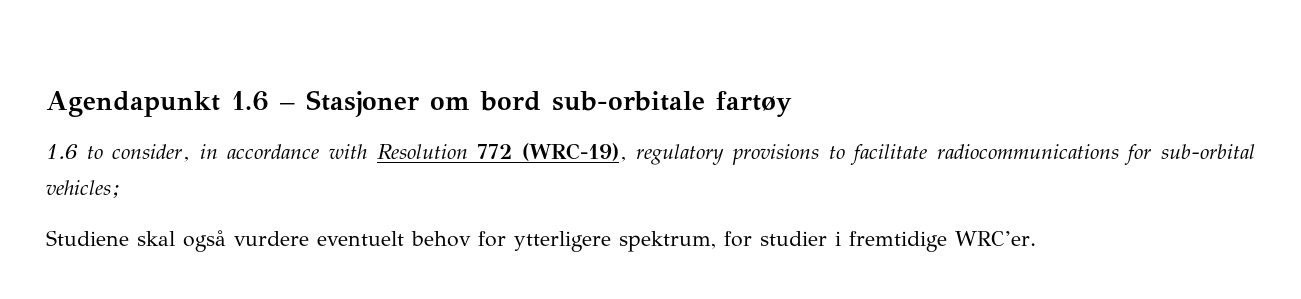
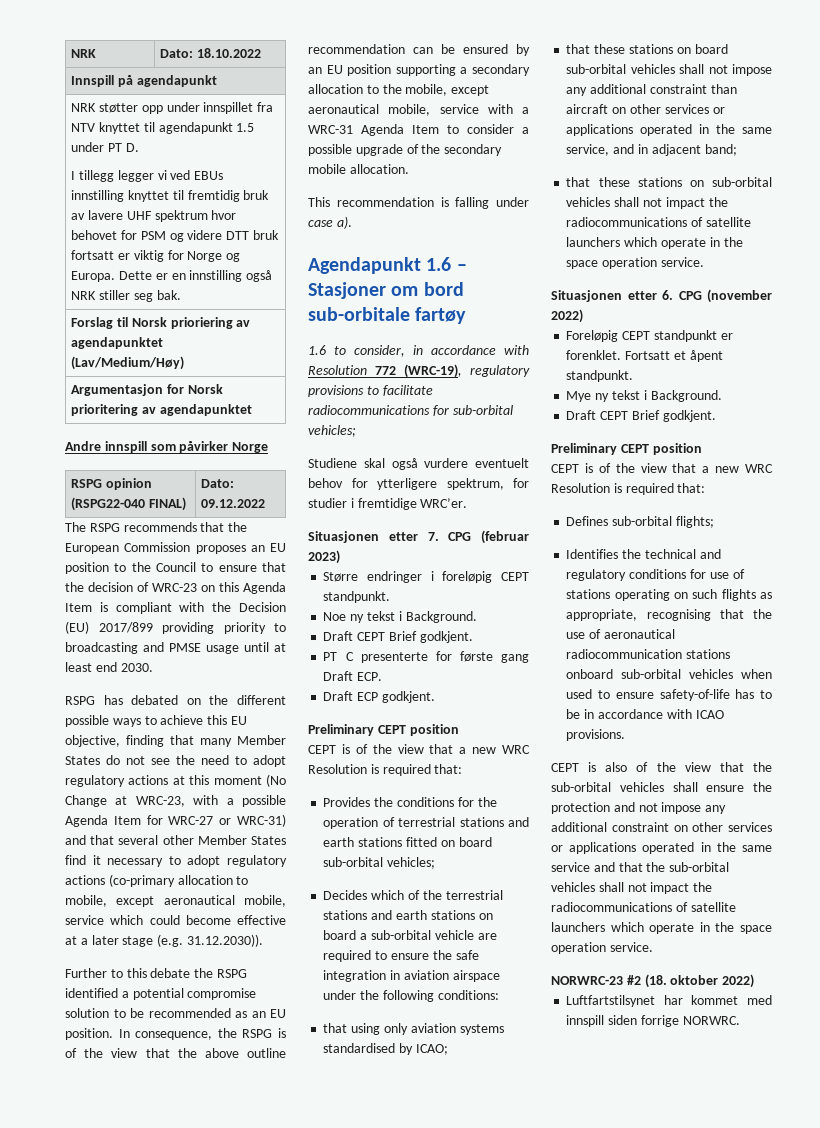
+ NRK | Dato: 18.10.2022
+ Innspill på agendapunkt
+ NRK støtter opp under innspillet fra NTV knyttet til agendapunkt 1.5 under PT D.
+ I tillegg legger vi ved EBUs innstilling knyttet til fremtidig bruk av lavere UHF spektrum hvor behovet for PSM og videre DTT bruk fortsatt er viktig for Norge og Europa. Dette er en innstilling også NRK stiller seg bak.
+ Forslag til Norsk prioriering av agendapunktet (Lav/Medium/Høy)
+ Argumentasjon for Norsk prioritering av agendapunktet
+ Andre innspill som påvirker Norge
+ RSPG opinion (RSPG22-040 FINAL) | Dato: 09.12.2022
+ The RSPG recommends that the European Commission proposes an EU position to the Council to ensure that the decision of WRC-23 on this Agenda Item is compliant with the Decision (EU) 2017/899 providing priority to broadcasting and PMSE usage until at least end 2030.
+ RSPG has debated on the different possible ways to achieve this EU objective, finding that many Member States do not see the need to adopt regulatory actions at this moment (No Change at WRC-23, with a possible Agenda Item for WRC-27 or WRC-31) and that several other Member States find it necessary to adopt regulatory actions (co-primary allocation to mobile, except aeronautical mobile, service which could become effective at a later stage (e.g. 31.12.2030)).
+ Further to this debate the RSPG identified a potential compromise solution to be recommended as an EU position. In consequence, the RSPG is of the view that the above outline recommendation can be ensured by an EU position supporting a secondary allocation to the mobile, except aeronautical mobile, service with a WRC-31 Agenda Item to consider a possible upgrade of the secondary mobile allocation.
+ This recommendation is falling under case a).
+ Situasjonen etter 7. CPG (februar 2023)
+ Større endringer i foreløpig CEPT standpunkt.
+ Noe ny tekst i Background.
+ Draft CEPT Brief godkjent.
+ PT C presenterte for første gang Draft ECP.
+ Draft ECP godkjent.
+ Preliminary CEPT position
+ CEPT is of the view that a new WRC Resolution is required that:
+ Provides the conditions for the operation of terrestrial stations and earth stations fitted on board sub-orbital vehicles;
+ Decides which of the terrestrial stations and earth stations on board a sub-orbital vehicle are required to ensure the safe integration in aviation airspace under the following conditions:
+ that using only aviation systems standardised by ICAO;
+ that these stations on board sub-orbital vehicles shall not impose any additional constraint than aircraft on other services or applications operated in the same service, and in adjacent band;
+ that these stations on sub-orbital vehicles shall not impact the radiocommunications of satellite launchers which operate in the space operation service.
+ Situasjonen etter 6. CPG (november 2022)
+ Foreløpig CEPT standpunkt er forenklet. Fortsatt et åpent standpunkt.
+ Mye ny tekst i Background.
+ Draft CEPT Brief godkjent.
+ Preliminary CEPT position
+ CEPT is of the view that a new WRC Resolution is required that:
+ Defines sub-orbital flights;
+ Identifies the technical and regulatory conditions for use of stations operating on such flights as appropriate, recognising that the use of aeronautical radiocommunication stations onboard sub-orbital vehicles when used to ensure safety-of-life has to be in accordance with ICAO provisions.
+ CEPT is also of the view that the sub-orbital vehicles shall ensure the protection and not impose any additional constraint on other services or applications operated in the same service and that the sub-orbital vehicles shall not impact the radiocommunications of satellite launchers which operate in the space operation service.
+ NORWRC-23 #2 (18. oktober 2022)
+ Luftfartstilsynet har kommet med innspill siden forrige NORWRC.

